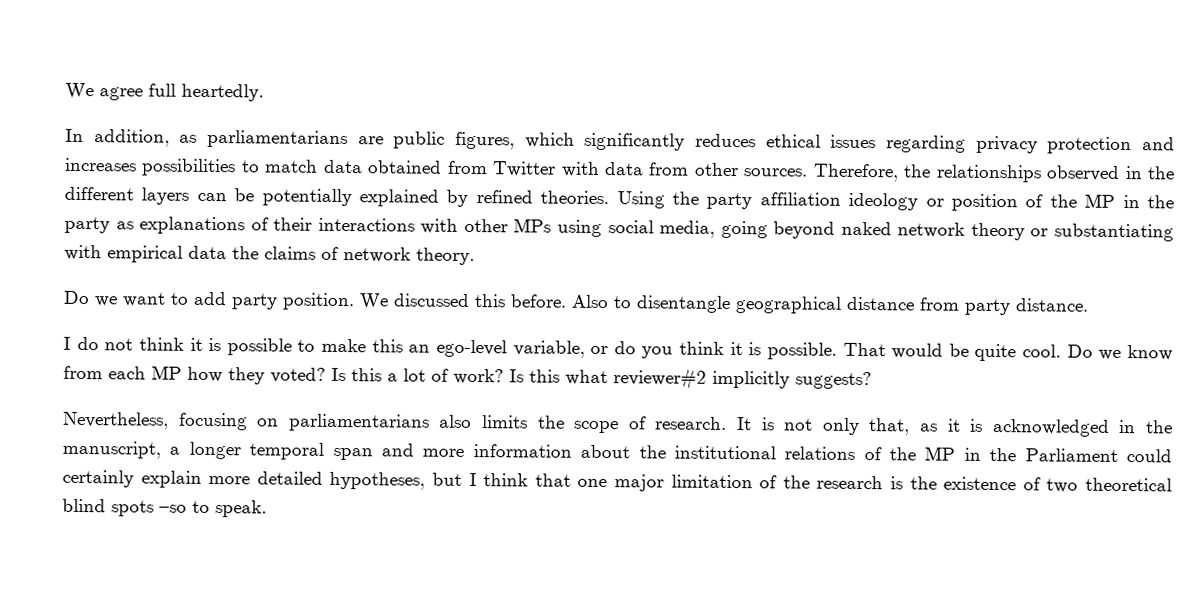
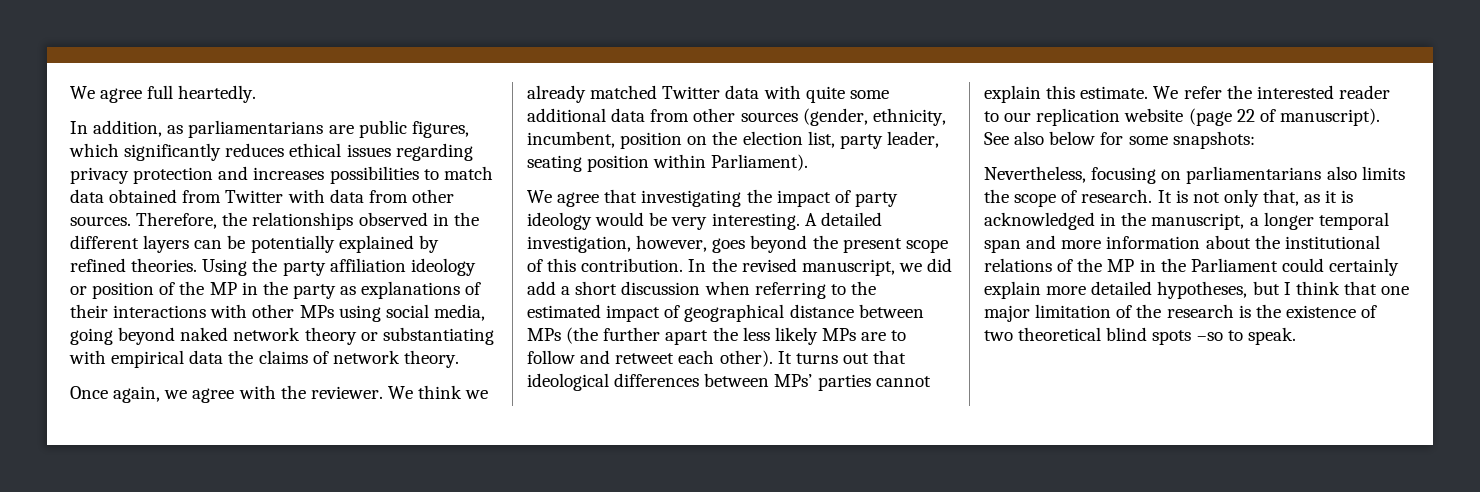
- Do we want to add party position. We discussed this before. Also to disentangle geographical distance from party distance.
- I do not think it is possible to make this an ego-level variable, or do you think it is possible. That would be quite cool. Do we know from each MP how they voted? Is this a lot of work? Is this what reviewer#2 implicitly suggests?
+ Once again, we agree with the reviewer. We think we already matched Twitter data with quite some additional data from other sources (gender, ethnicity, incumbent, position on the election list, party leader, seating position within Parliament).
+ We agree that investigating the impact of party ideology would be very interesting. A detailed investigation, however, goes beyond the present scope of this contribution. In the revised manuscript, we did add a short discussion when referring to the estimated impact of geographical distance between MPs (the further apart the less likely MPs are to follow and retweet each other). It turns out that ideological differences between MPs’ parties cannot explain this estimate. We refer the interested reader to our replication website (page 22 of manuscript). See also below for some snapshots:

